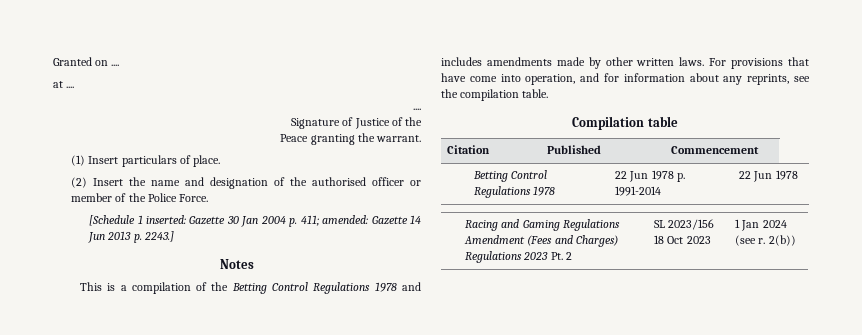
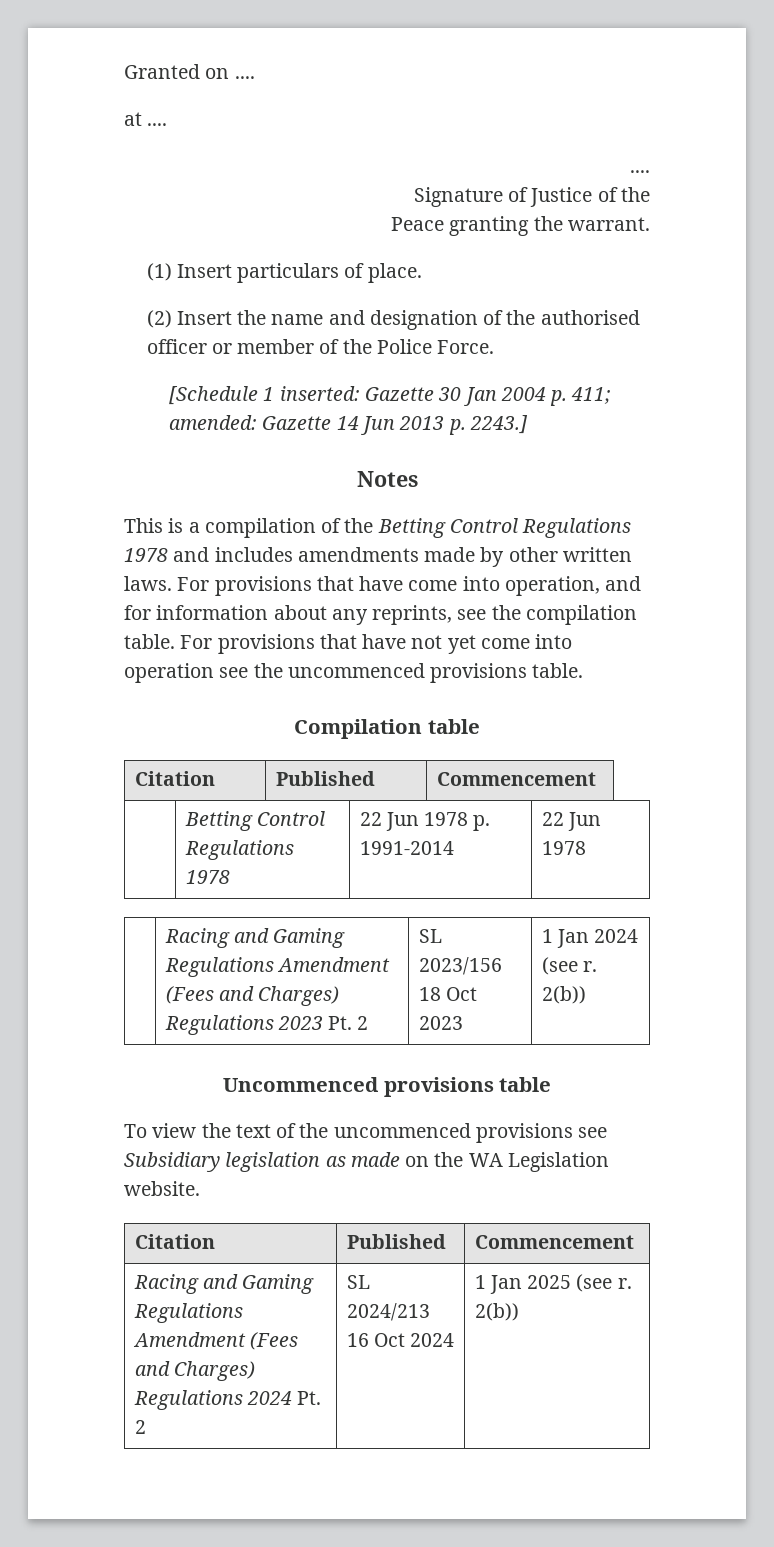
+ For provisions that have not yet come into operation see the uncommenced provisions table.
+ Uncommenced provisions table
+ To view the text of the uncommenced provisions see Subsidiary legislation as made on the WA Legislation website.
+ Citation | Published | Commencement
+ Racing and Gaming Regulations Amendment (Fees and Charges) Regulations 2024 Pt. 2 | SL 2024/213 16 Oct 2024 | 1 Jan 2025 (see r. 2(b))

